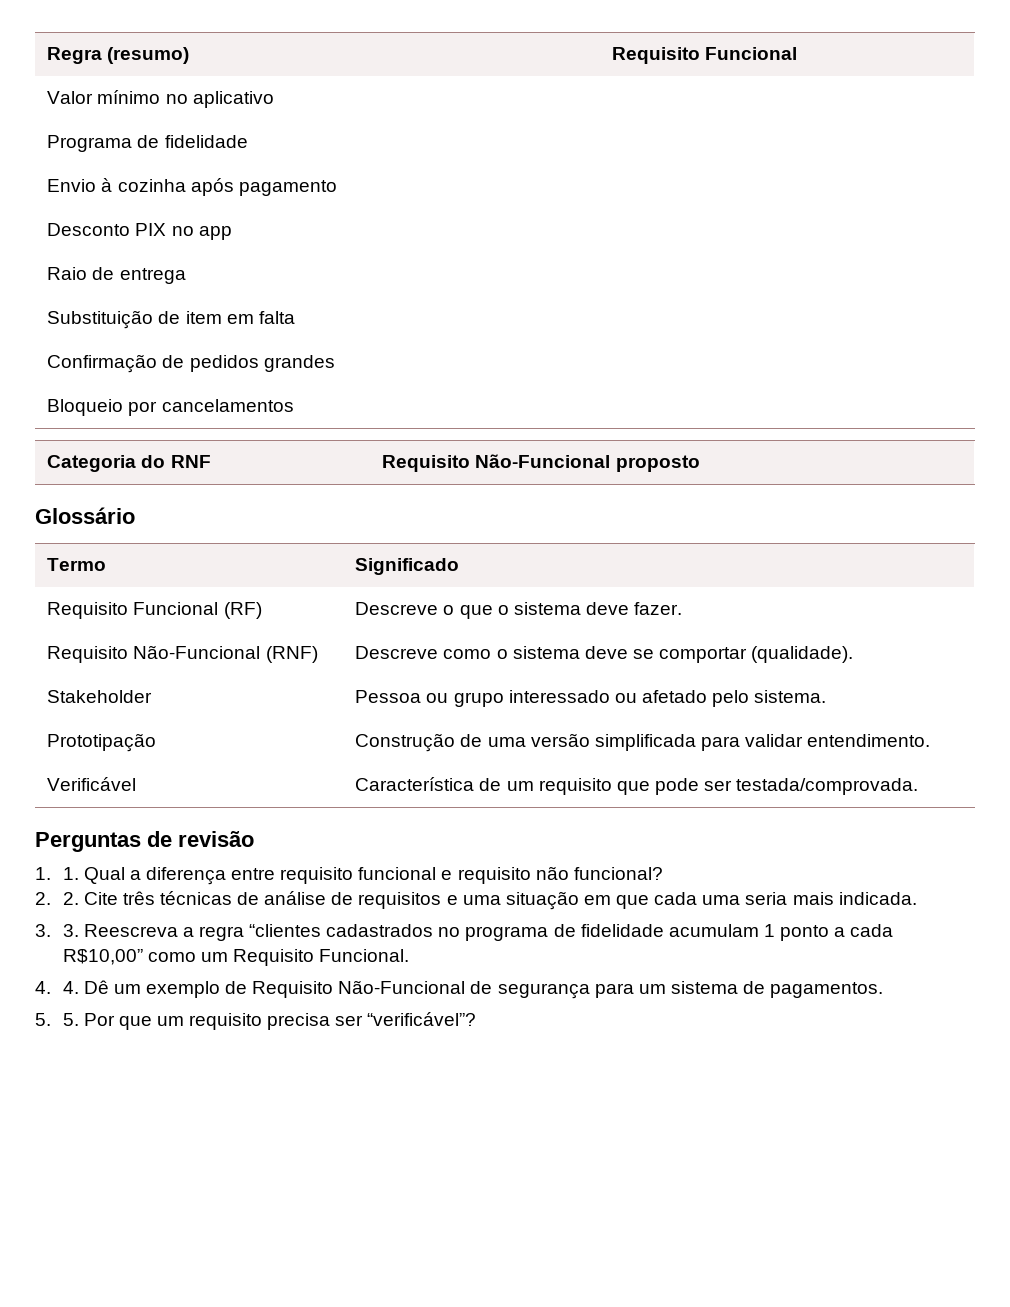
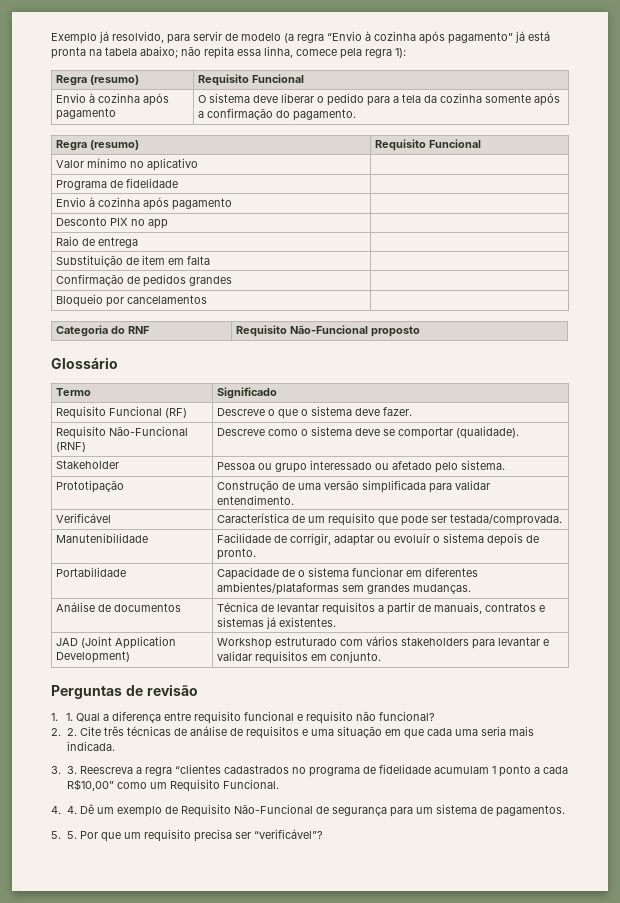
+ Exemplo já resolvido, para servir de modelo (a regra “Envio à cozinha após pagamento” já está pronta na tabela abaixo; não repita essa linha, comece pela regra 1):
+ Regra (resumo) | Requisito Funcional
+ Envio à cozinha após pagamento | O sistema deve liberar o pedido para a tela da cozinha somente após a confirmação do pagamento.
+ Manutenibilidade | Facilidade de corrigir, adaptar ou evoluir o sistema depois de pronto.
+ Portabilidade | Capacidade de o sistema funcionar em diferentes ambientes/plataformas sem grandes mudanças.
+ Análise de documentos | Técnica de levantar requisitos a partir de manuais, contratos e sistemas já existentes.
+ JAD (Joint Application Development) | Workshop estruturado com vários stakeholders para levantar e validar requisitos em conjunto.

